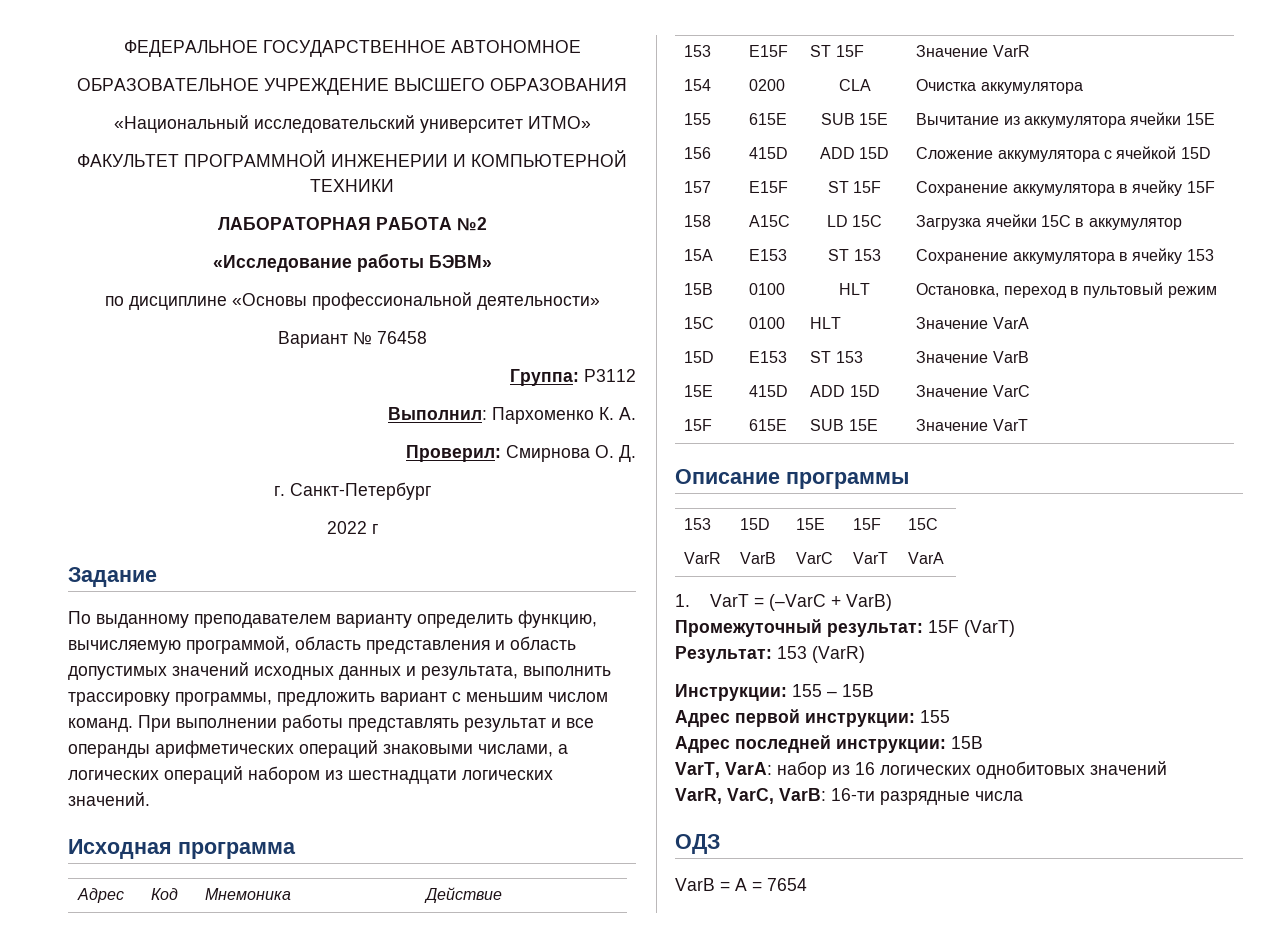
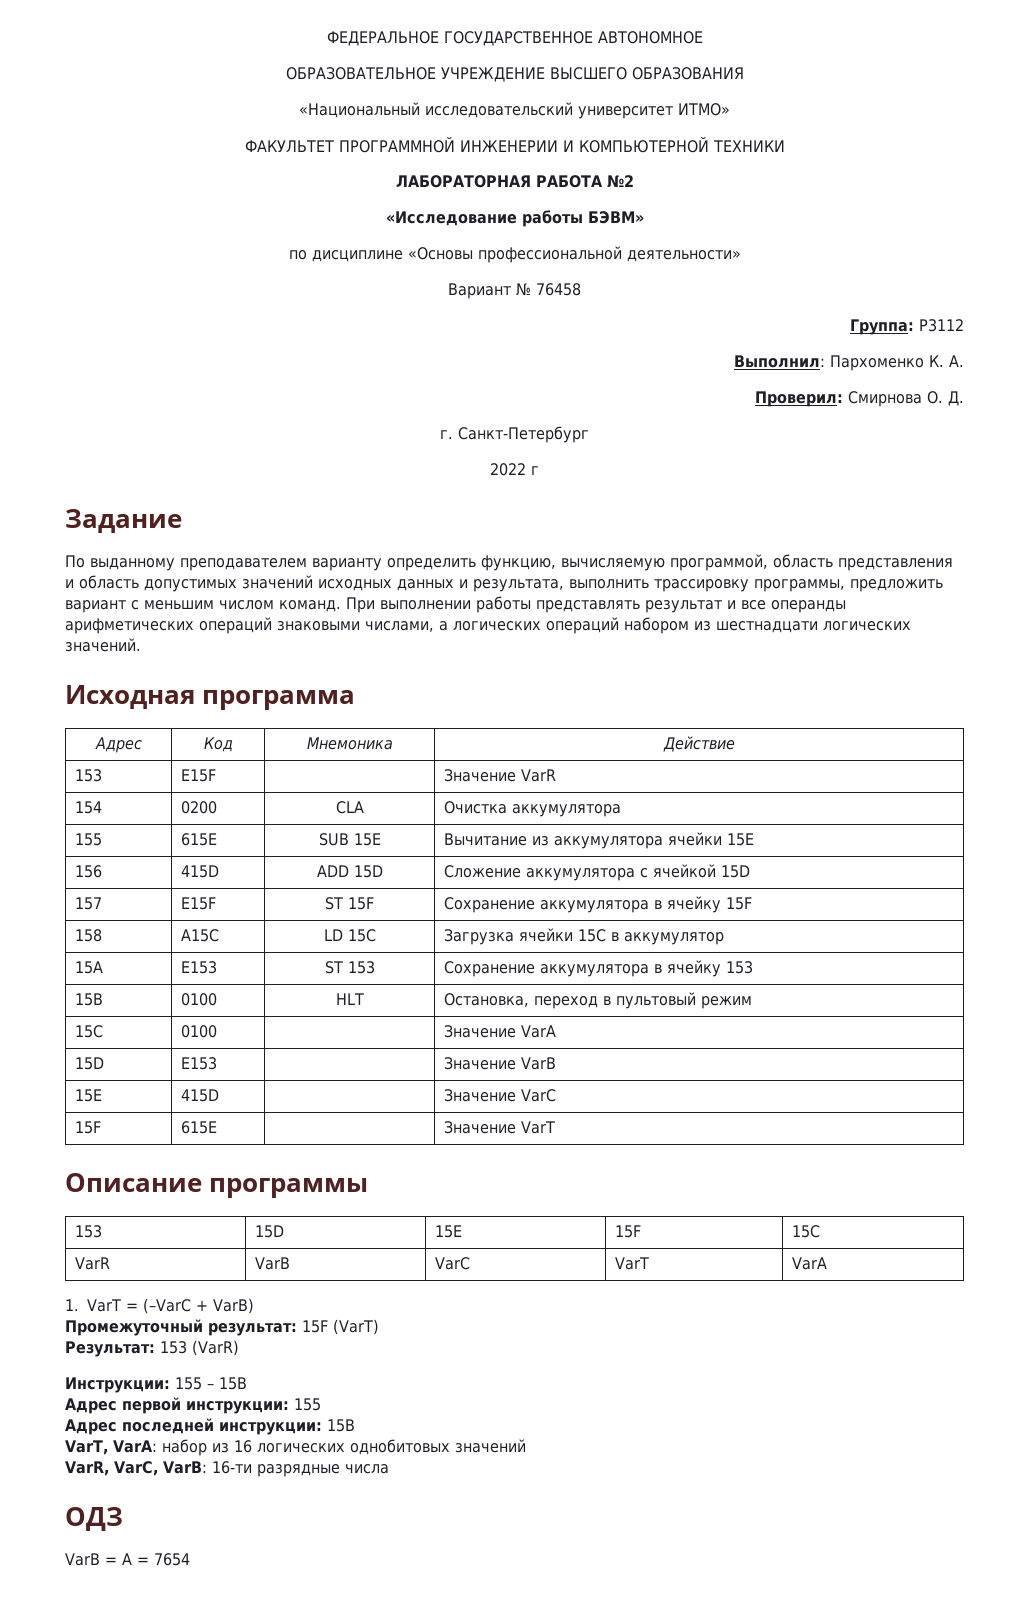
- 153 | E15F | ST 15F | Значение VarR
+ 153 | E15F | | Значение VarR
- 15C | 0100 | HLT | Значение VarA
+ 15C | 0100 | | Значение VarA
- 15D | E153 | ST 153 | Значение VarB
+ 15D | E153 | | Значение VarB
- 15E | 415D | ADD 15D | Значение VarC
+ 15E | 415D | | Значение VarC
- 15F | 615E | SUB 15E | Значение VarT
+ 15F | 615E | | Значение VarT

